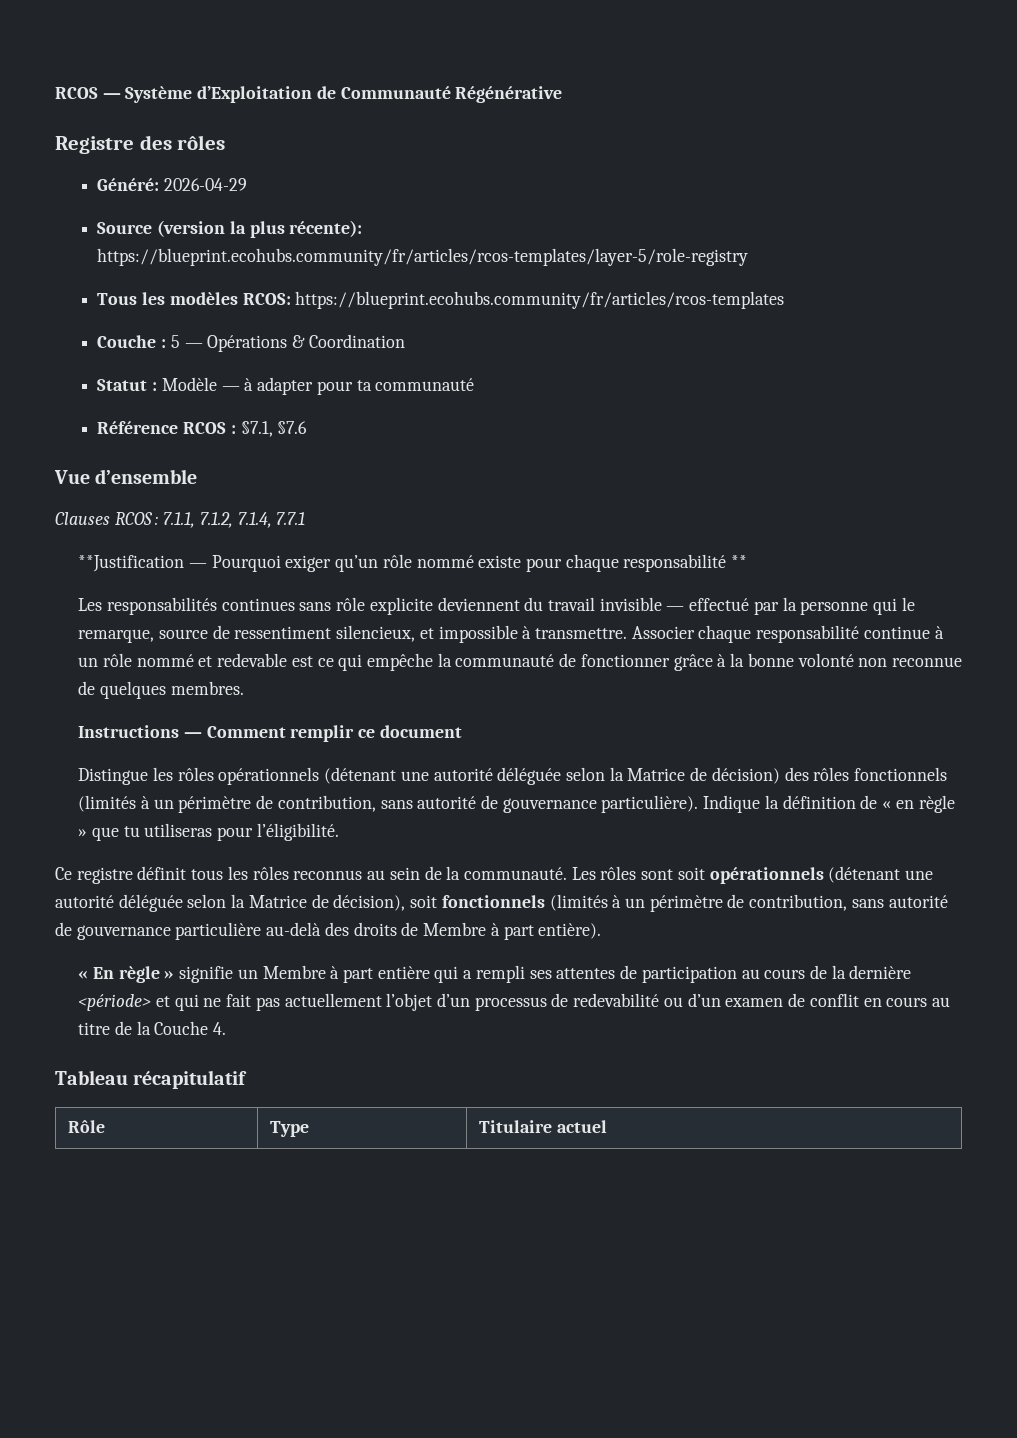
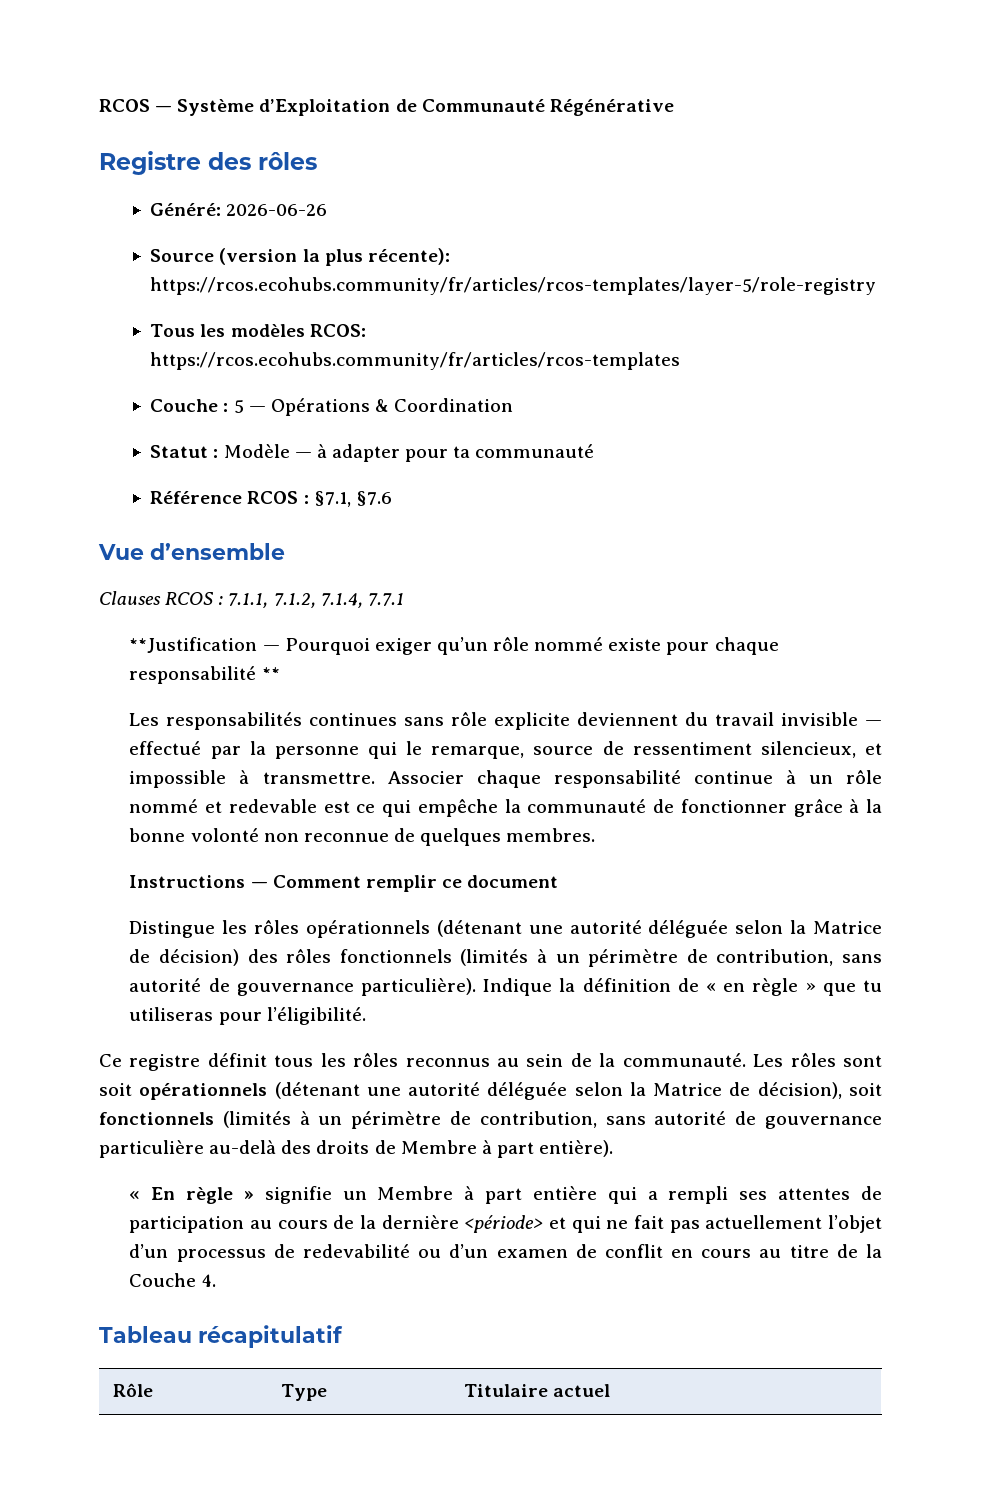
- Généré: 2026-04-29
+ Généré: 2026-06-26
- Source (version la plus récente): https://blueprint.ecohubs.community/fr/articles/rcos-templates/layer-5/role-registry
+ Source (version la plus récente): https://rcos.ecohubs.community/fr/articles/rcos-templates/layer-5/role-registry
- Tous les modèles RCOS: https://blueprint.ecohubs.community/fr/articles/rcos-templates
+ Tous les modèles RCOS: https://rcos.ecohubs.community/fr/articles/rcos-templates

